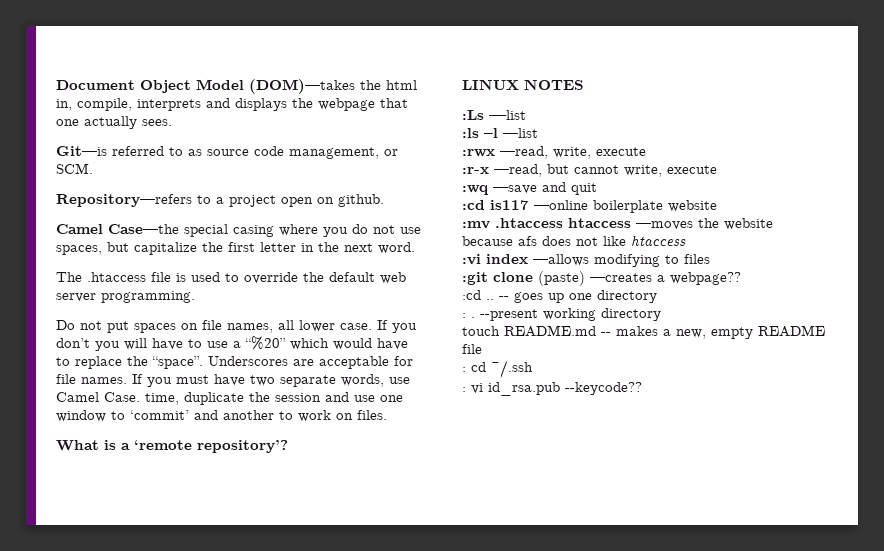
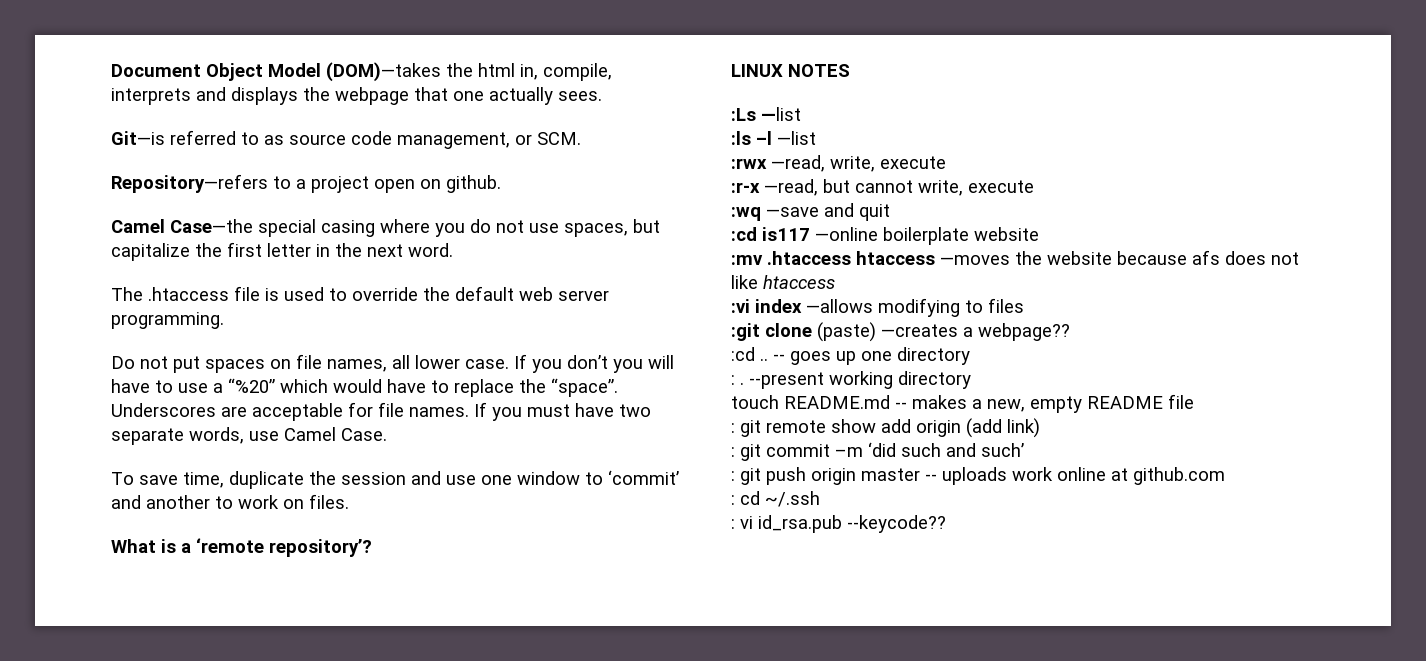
- If you must have two separate words, use Camel Case. time, duplicate the session and use one window to ‘commit’ and another to work on files.
+ If you must have two separate words, use Camel Case.
+ To save time, duplicate the session and use one window to ‘commit’ and another to work on files.
+ : git remote show add origin (add link)
+ : git commit –m ‘did such and such’
+ : git push origin master -- uploads work online at github.com

